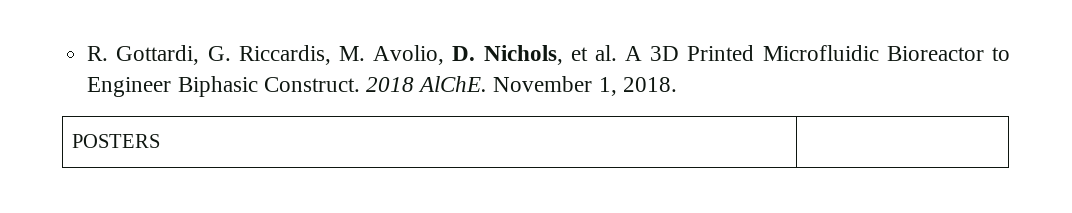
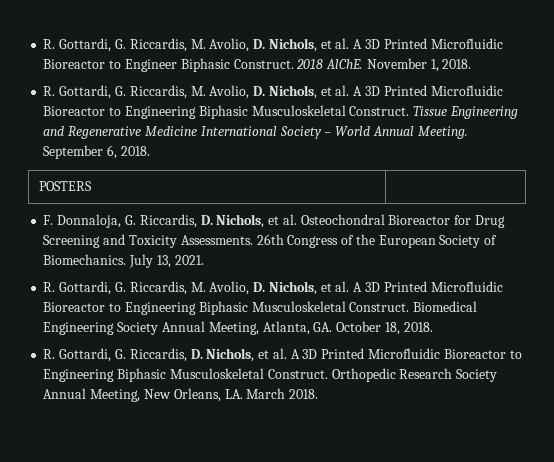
+ R. Gottardi, G. Riccardis, M. Avolio, D. Nichols, et al. A 3D Printed Microfluidic Bioreactor to Engineering Biphasic Musculoskeletal Construct. Tissue Engineering and Regenerative Medicine International Society – World Annual Meeting. September 6, 2018.
  POSTERS |
+ F. Donnaloja, G. Riccardis, D. Nichols, et al. Osteochondral Bioreactor for Drug Screening and Toxicity Assessments. 26th Congress of the European Society of Biomechanics. July 13, 2021.
+ R. Gottardi, G. Riccardis, M. Avolio, D. Nichols, et al. A 3D Printed Microfluidic Bioreactor to Engineering Biphasic Musculoskeletal Construct. Biomedical Engineering Society Annual Meeting, Atlanta, GA. October 18, 2018.
+ R. Gottardi, G. Riccardis, D. Nichols, et al. A 3D Printed Microfluidic Bioreactor to Engineering Biphasic Musculoskeletal Construct. Orthopedic Research Society Annual Meeting, New Orleans, LA. March 2018.

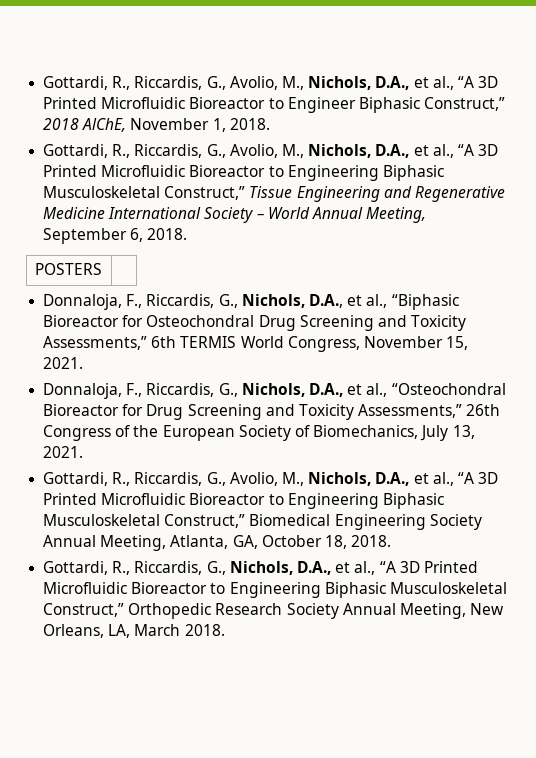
- R. Gottardi, G. Riccardis, M. Avolio, D. Nichols, et al. A 3D Printed Microfluidic Bioreactor to Engineer Biphasic Construct. 2018 AlChE. November 1, 2018.
+ Gottardi, R., Riccardis, G., Avolio, M., Nichols, D.A., et al., “A 3D Printed Microfluidic Bioreactor to Engineer Biphasic Construct,” 2018 AlChE, November 1, 2018.
- R. Gottardi, G. Riccardis, M. Avolio, D. Nichols, et al. A 3D Printed Microfluidic Bioreactor to Engineering Biphasic Musculoskeletal Construct. Tissue Engineering and Regenerative Medicine International Society – World Annual Meeting. September 6, 2018.
+ Gottardi, R., Riccardis, G., Avolio, M., Nichols, D.A., et al., “A 3D Printed Microfluidic Bioreactor to Engineering Biphasic Musculoskeletal Construct,” Tissue Engineering and Regenerative Medicine International Society – World Annual Meeting, September 6, 2018.
- F. Donnaloja, G. Riccardis, D. Nichols, et al. Osteochondral Bioreactor for Drug Screening and Toxicity Assessments. 26th Congress of the European Society of Biomechanics. July 13, 2021.
+ Donnaloja, F., Riccardis, G., Nichols, D.A., et al., “Biphasic Bioreactor for Osteochondral Drug Screening and Toxicity Assessments,” 6th TERMIS World Congress, November 15, 2021.
+ Donnaloja, F., Riccardis, G., Nichols, D.A., et al., “Osteochondral Bioreactor for Drug Screening and Toxicity Assessments,” 26th Congress of the European Society of Biomechanics, July 13, 2021.
- R. Gottardi, G. Riccardis, M. Avolio, D. Nichols, et al. A 3D Printed Microfluidic Bioreactor to Engineering Biphasic Musculoskeletal Construct. Biomedical Engineering Society Annual Meeting, Atlanta, GA. October 18, 2018.
+ Gottardi, R., Riccardis, G., Avolio, M., Nichols, D.A., et al., “A 3D Printed Microfluidic Bioreactor to Engineering Biphasic Musculoskeletal Construct,” Biomedical Engineering Society Annual Meeting, Atlanta, GA, October 18, 2018.
- R. Gottardi, G. Riccardis, D. Nichols, et al. A 3D Printed Microfluidic Bioreactor to Engineering Biphasic Musculoskeletal Construct. Orthopedic Research Society Annual Meeting, New Orleans, LA. March 2018.
+ Gottardi, R., Riccardis, G., Nichols, D.A., et al., “A 3D Printed Microfluidic Bioreactor to Engineering Biphasic Musculoskeletal Construct,” Orthopedic Research Society Annual Meeting, New Orleans, LA, March 2018.

